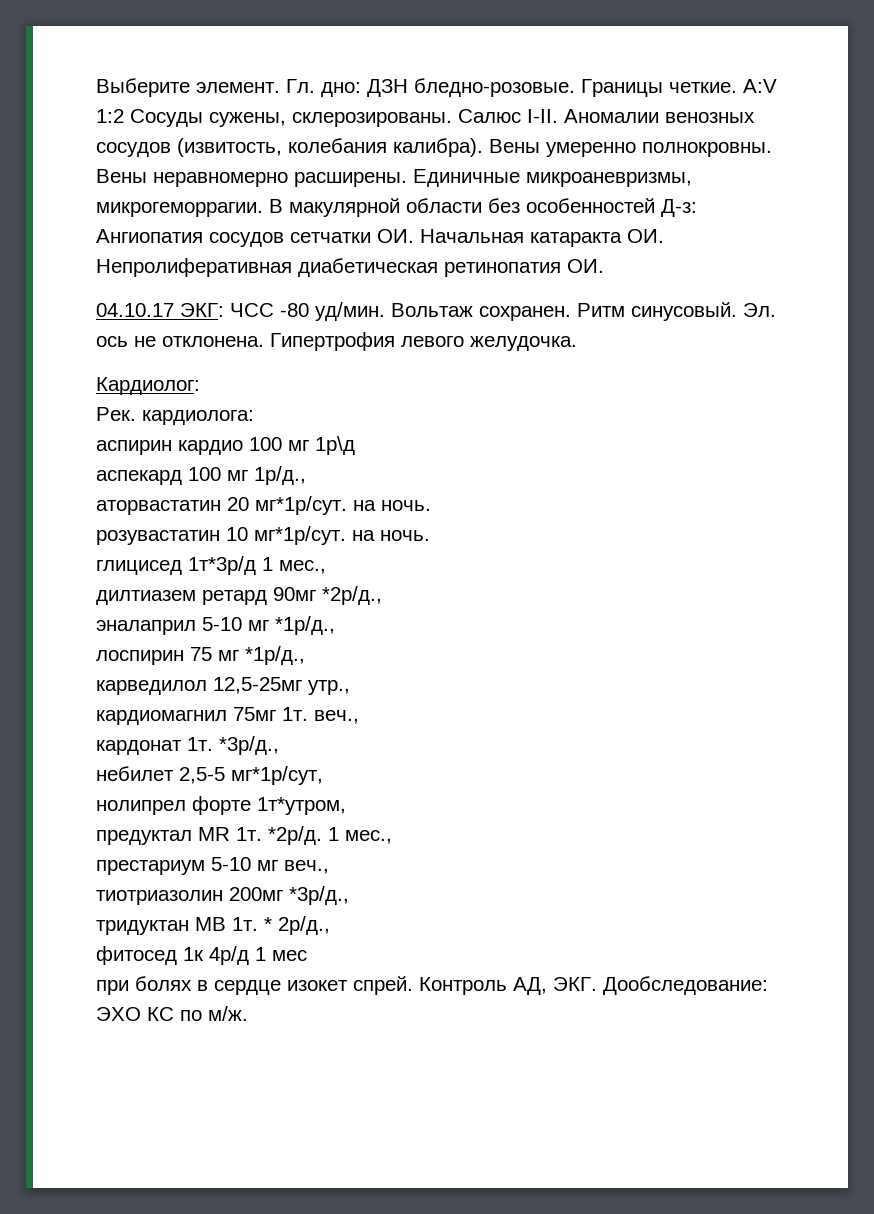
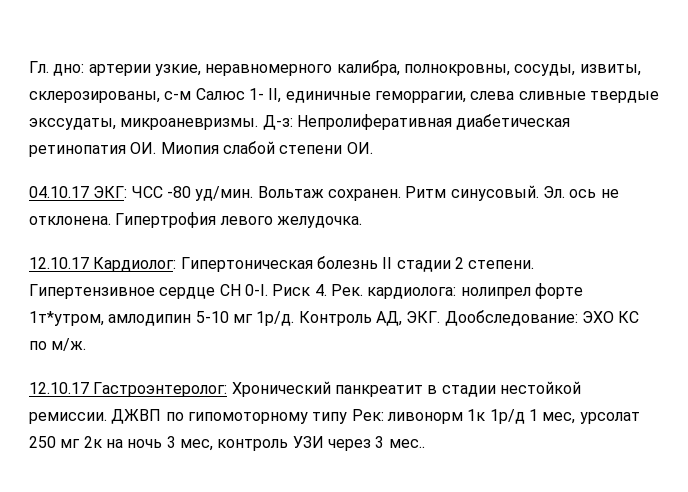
- Выберите элемент. Гл. дно: ДЗН бледно-розовые. Границы четкие. А:V 1:2 Сосуды сужены, склерозированы. Салюс I-II. Аномалии венозных сосудов (извитость, колебания калибра). Вены умеренно полнокровны. Вены неравномерно расширены. Единичные микроаневризмы, микрогеморрагии. В макулярной области без особенностей Д-з: Ангиопатия сосудов сетчатки ОИ. Начальная катаракта ОИ. Непролиферативная диабетическая ретинопатия ОИ.
+ Гл. дно: артерии узкие, неравномерного калибра, полнокровны, сосуды, извиты, склерозированы, с-м Салюс 1- II, единичные геморрагии, слева сливные твердые экссудаты, микроаневризмы. Д-з: Непролиферативная диабетическая ретинопатия ОИ. Миопия слабой степени ОИ.
- Кардиолог:
- Рек. кардиолога:
- аспирин кардио 100 мг 1р\д
- аспекард 100 мг 1р/д.,
- аторвастатин 20 мг*1р/сут. на ночь.
- розувастатин 10 мг*1р/сут. на ночь.
- глицисед 1т*3р/д 1 мес.,
- дилтиазем ретард 90мг *2р/д.,
- эналаприл 5-10 мг *1р/д.,
- лоспирин 75 мг *1р/д.,
- карведилол 12,5-25мг утр.,
- кардиомагнил 75мг 1т. веч.,
- кардонат 1т. *3р/д.,
- небилет 2,5-5 мг*1р/сут,
- нолипрел форте 1т*утром,
- предуктал МR 1т. *2р/д. 1 мес.,
- престариум 5-10 мг веч.,
- тиотриазолин 200мг *3р/д.,
- тридуктан МВ 1т. * 2р/д.,
- фитосед 1к 4р/д 1 мес
- при болях в сердце изокет спрей.
+ 12.10.17 Кардиолог: Гипертоническая болезнь II стадии 2 степени. Гипертензивное сердце СН 0-I. Риск 4. Рек. кардиолога: нолипрел форте 1т*утром, амлодипин 5-10 мг 1р/д.
+ 12.10.17 Гастроэнтеролог: Хронический панкреатит в стадии нестойкой ремиссии. ДЖВП по гипомоторному типу Рек: ливонорм 1к 1р/д 1 мес, урсолат 250 мг 2к на ночь 3 мес, контроль УЗИ через 3 мес..

